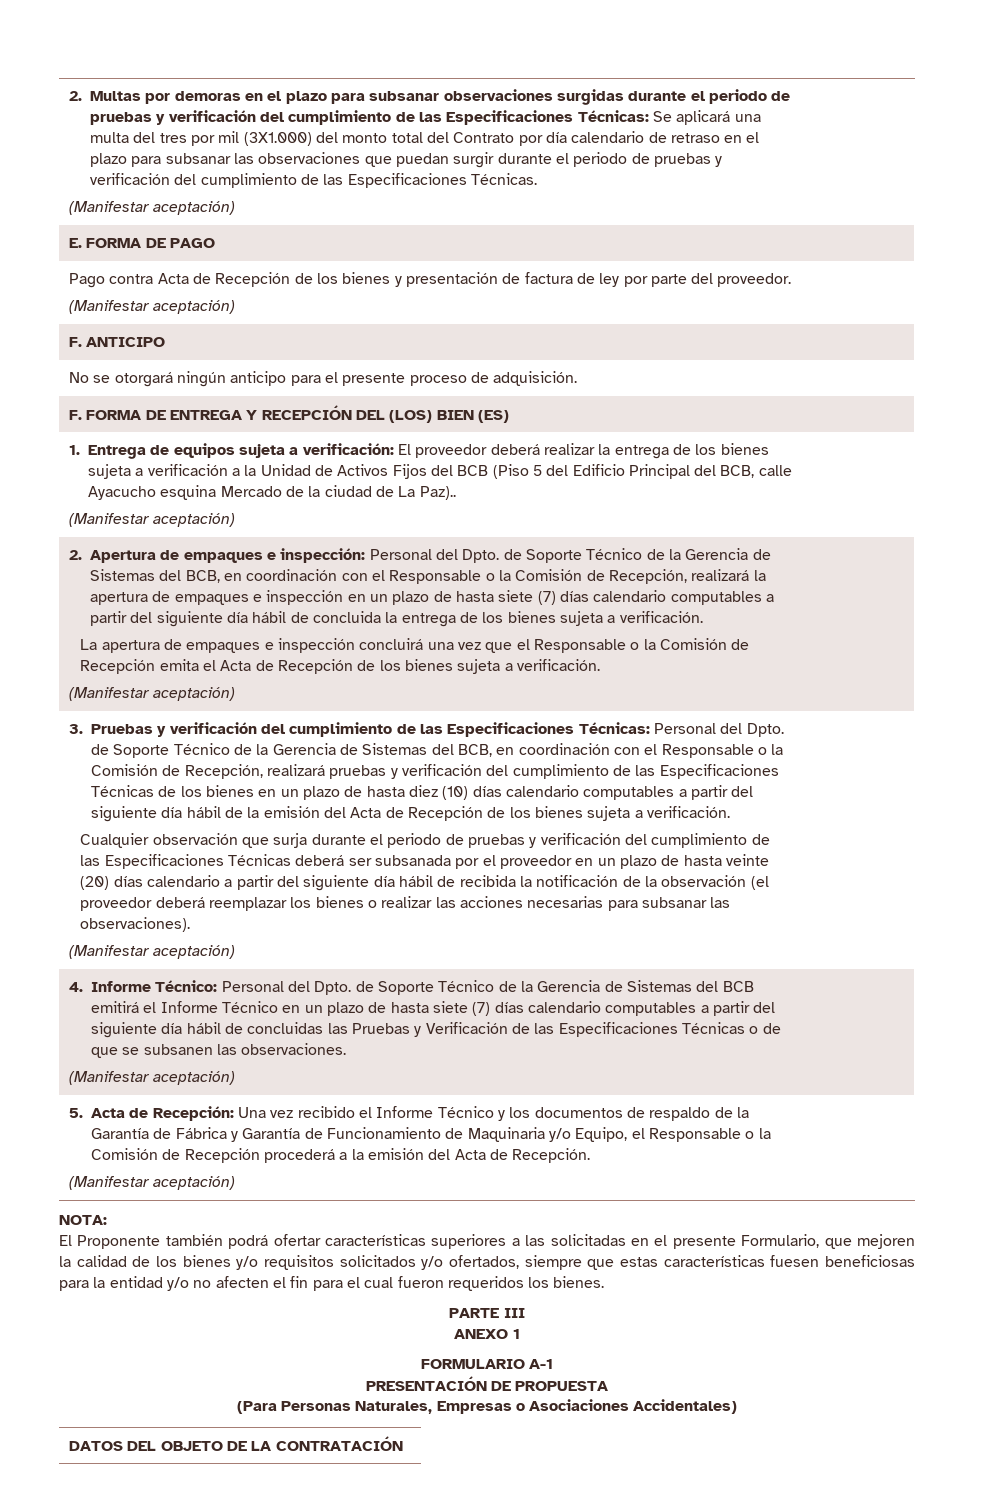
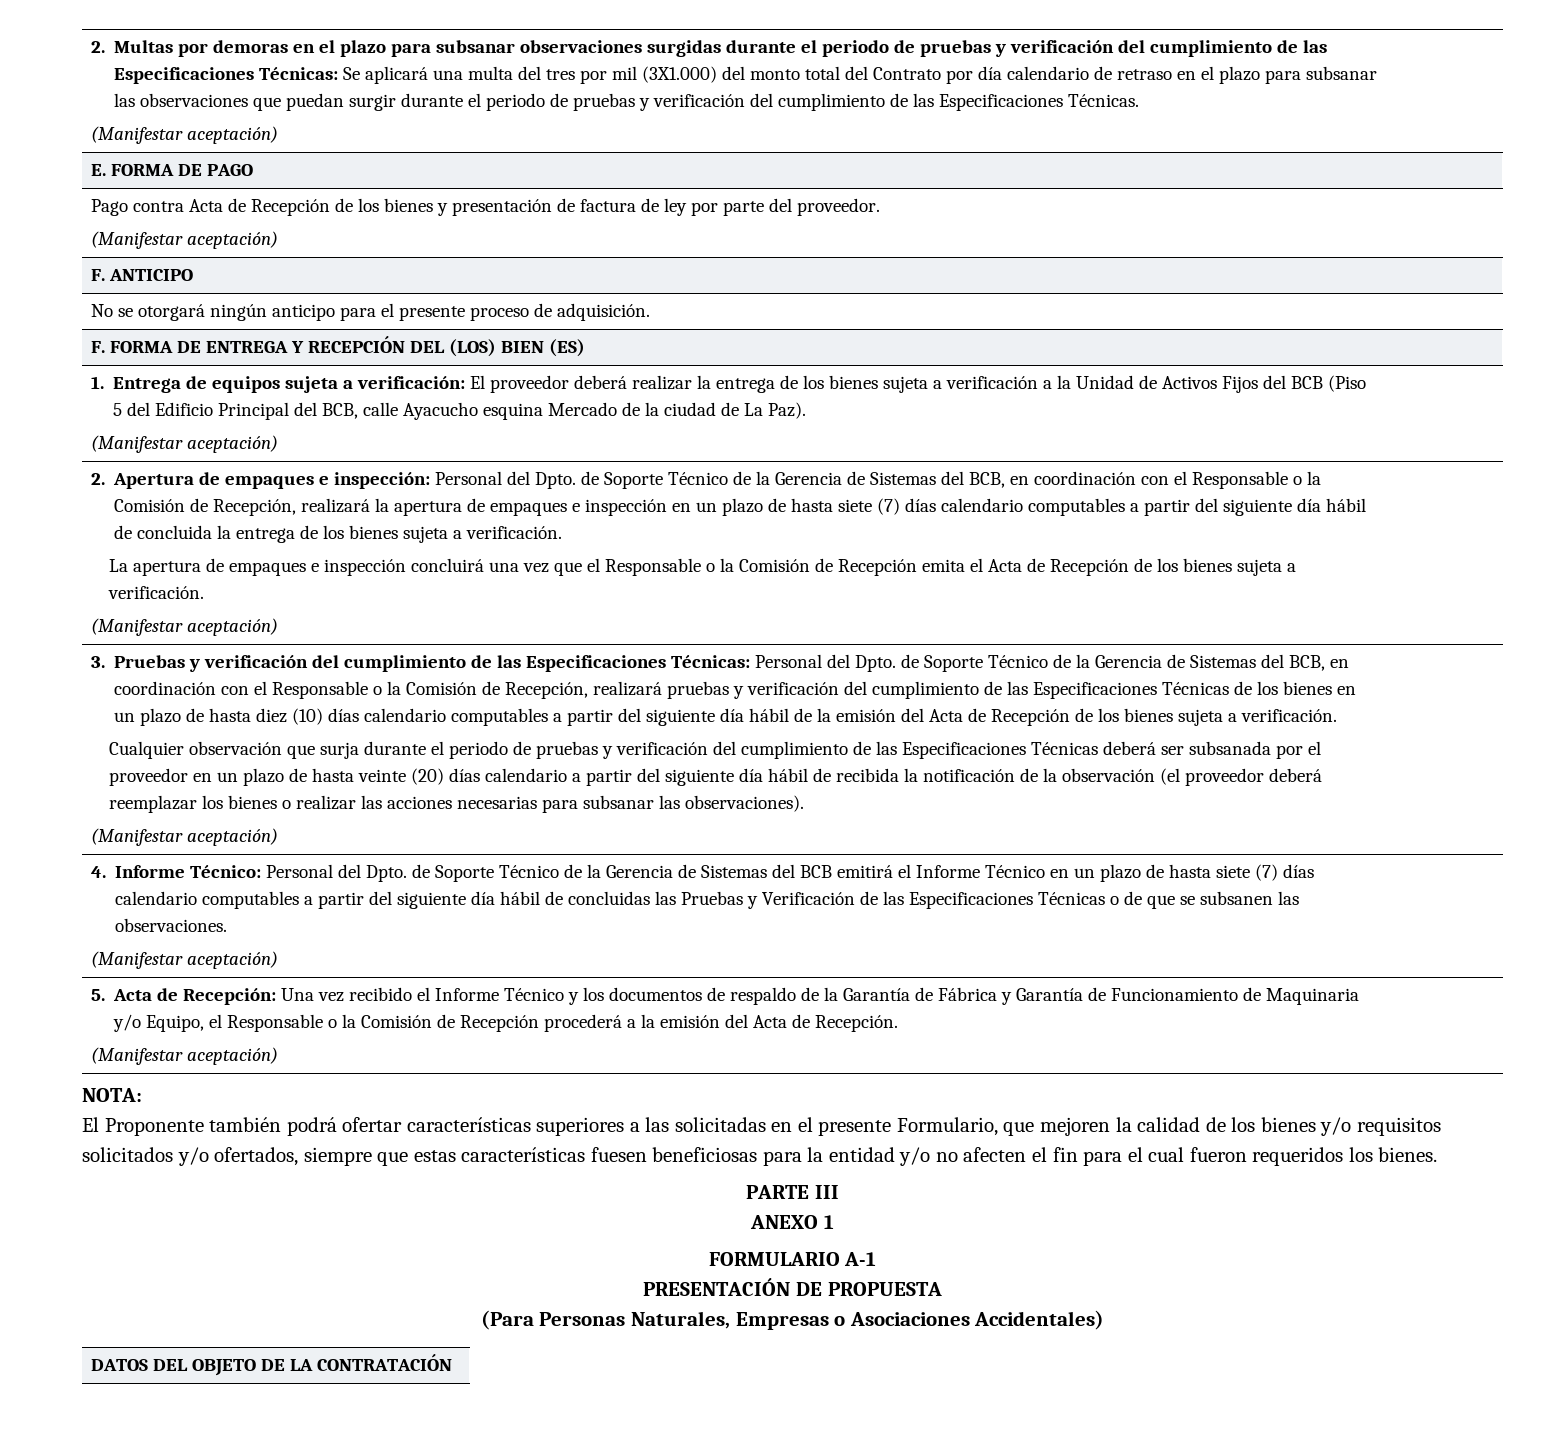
- 1. Entrega de equipos sujeta a verificación: El proveedor deberá realizar la entrega de los bienes sujeta a verificación a la Unidad de Activos Fijos del BCB (Piso 5 del Edificio Principal del BCB, calle Ayacucho esquina Mercado de la ciudad de La Paz)..
+ 1. Entrega de equipos sujeta a verificación: El proveedor deberá realizar la entrega de los bienes sujeta a verificación a la Unidad de Activos Fijos del BCB (Piso 5 del Edificio Principal del BCB, calle Ayacucho esquina Mercado de la ciudad de La Paz).

